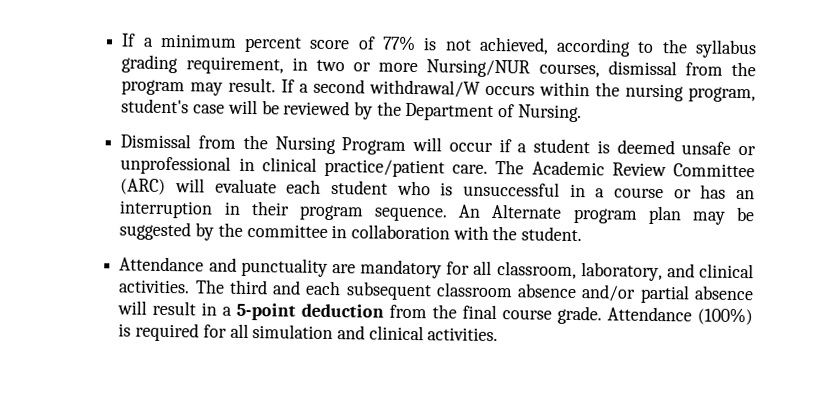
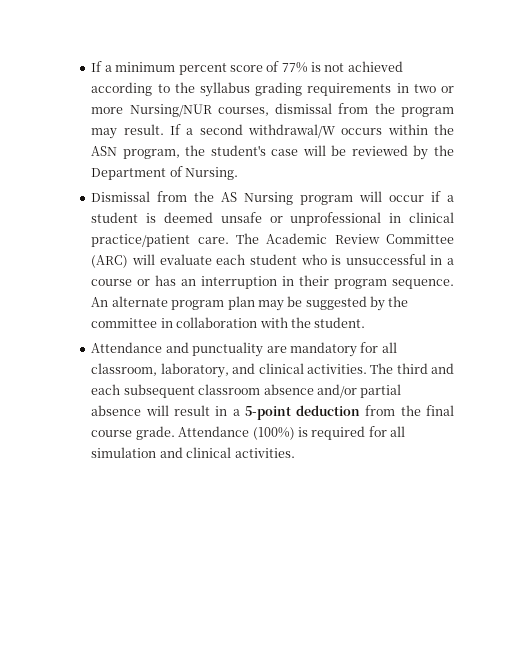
- If a minimum percent score of 77% is not achieved, according to the syllabus grading requirement, in two or more Nursing/NUR courses, dismissal from the program may result.
+ If a minimum percent score of 77% is not achieved according to the syllabus grading requirements in two or more Nursing/NUR courses, dismissal from the program may result.
- If a second withdrawal/W occurs within the nursing program, student's case will be reviewed by the Department of Nursing.
+ If a second withdrawal/W occurs within the ASN program, the student's case will be reviewed by the Department of Nursing.
- Dismissal from the Nursing Program will occur if a student is deemed unsafe or unprofessional in clinical practice/patient care.
+ Dismissal from the AS Nursing program will occur if a student is deemed unsafe or unprofessional in clinical practice/patient care.
- An Alternate program plan may be suggested by the committee in collaboration with the student.
+ An alternate program plan may be suggested by the committee in collaboration with the student.

